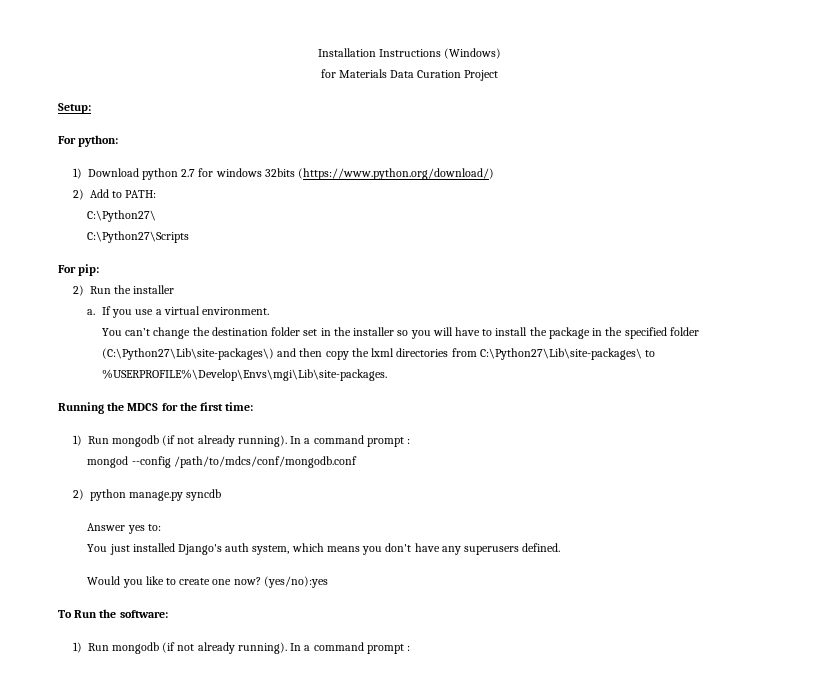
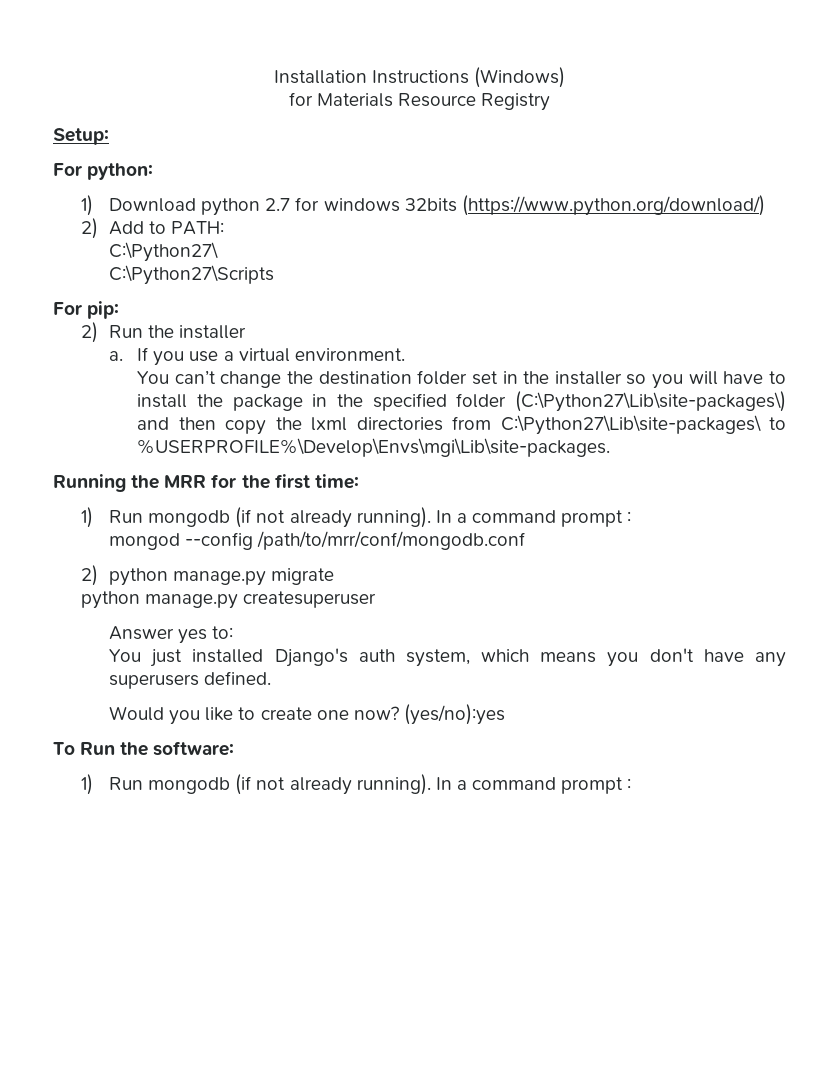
- for Materials Data Curation Project
+ for Materials Resource Registry
- Running the MDCS for the first time:
+ Running the MRR for the first time:
- mongod --config /path/to/mdcs/conf/mongodb.conf
+ mongod --config /path/to/mrr/conf/mongodb.conf
- 2) python manage.py syncdb
+ 2) python manage.py migrate
+ python manage.py createsuperuser

